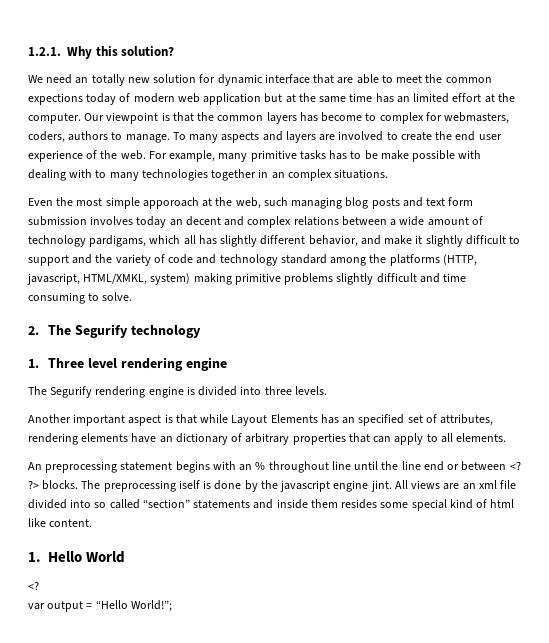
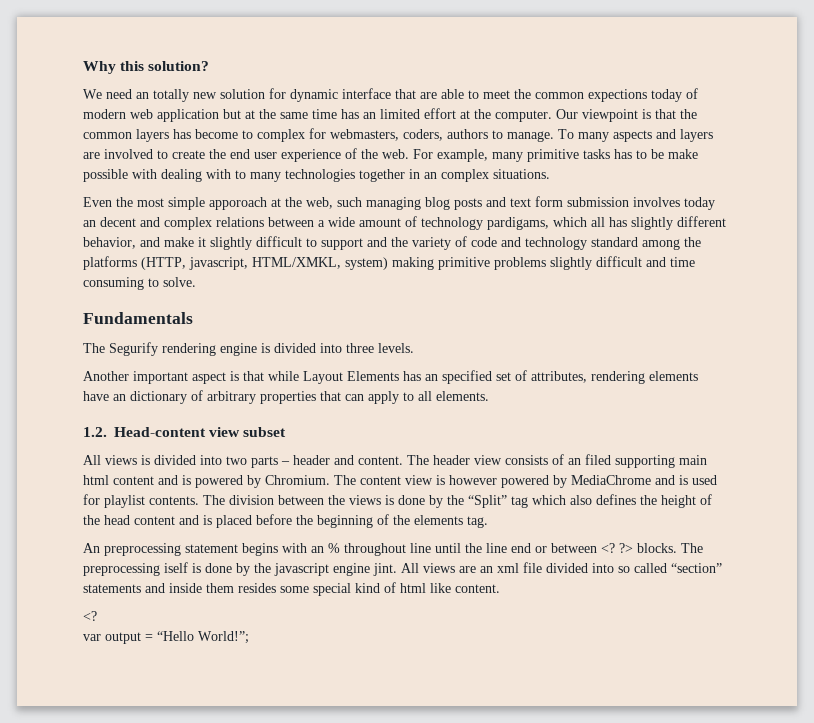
- 1.2.1. Why this solution?
+ Why this solution?
- 2. The Segurify technology
- 1. Three level rendering engine
+ Fundamentals
+ 1.2. Head-content view subset
+ All views is divided into two parts – header and content. The header view consists of an filed supporting main html content and is powered by Chromium. The content view is however powered by MediaChrome and is used for playlist contents. The division between the views is done by the “Split” tag which also defines the height of the head content and is placed before the beginning of the elements tag.
- 1. Hello World

